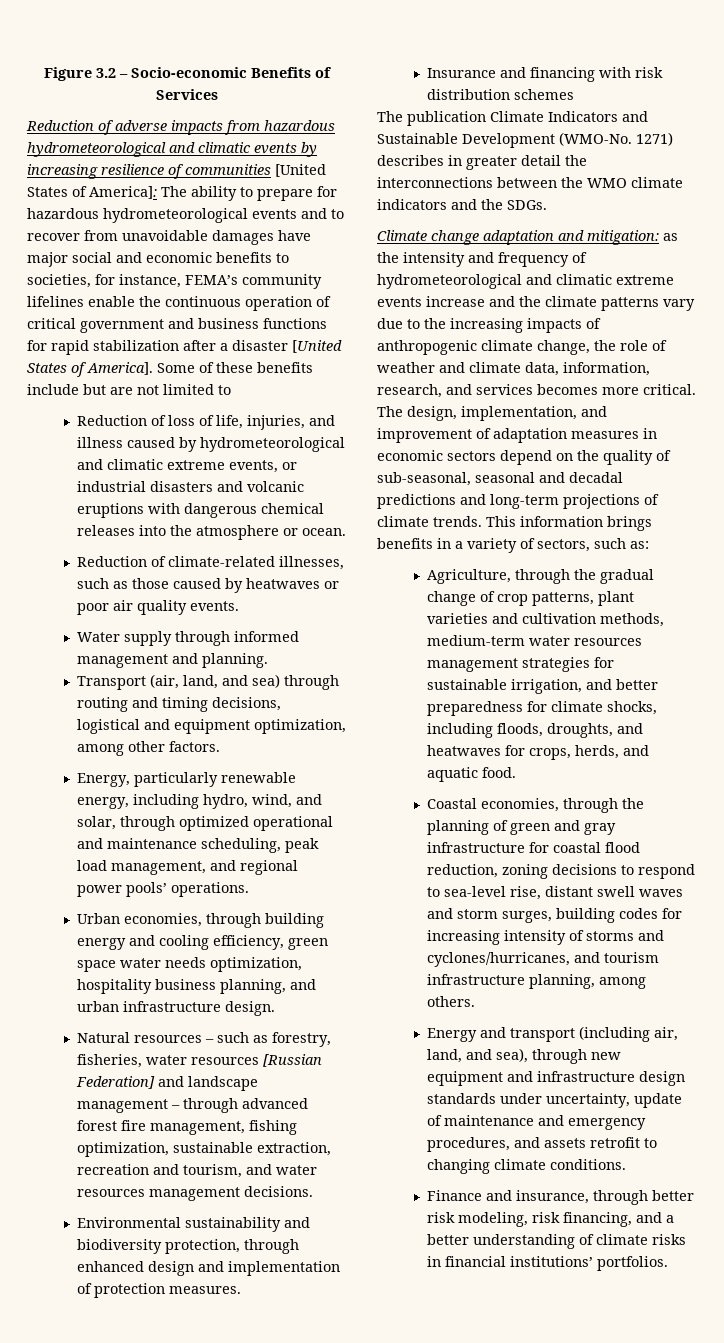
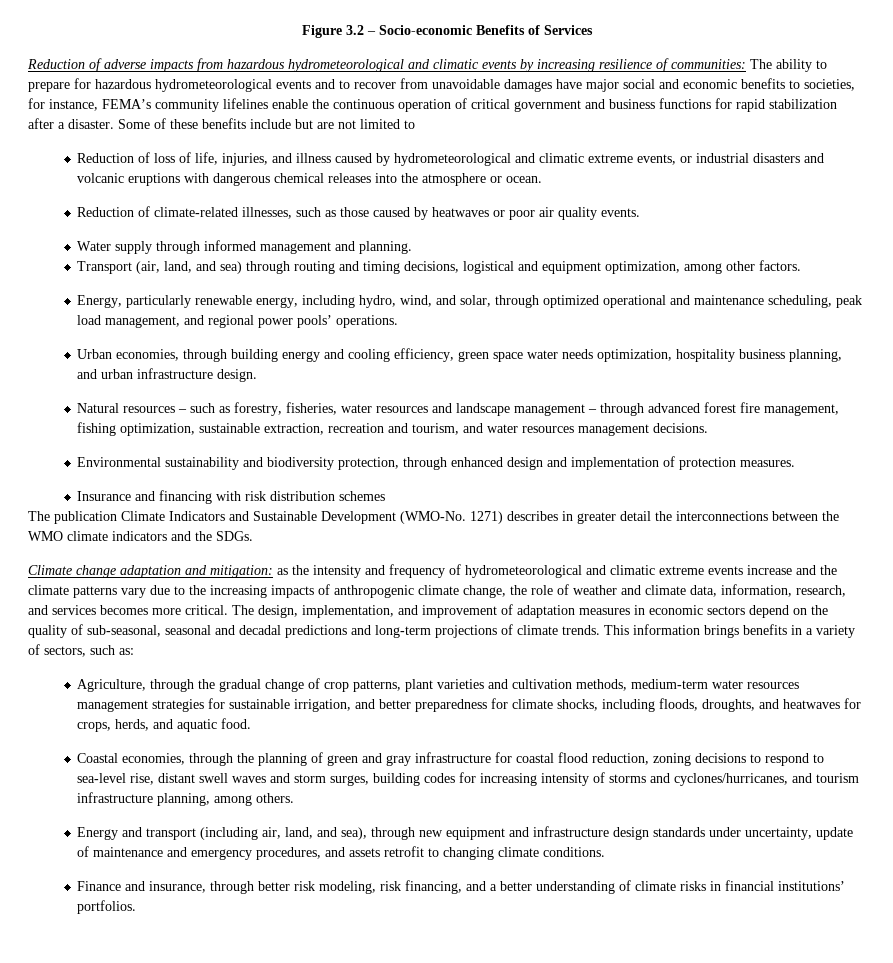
- Reduction of adverse impacts from hazardous hydrometeorological and climatic events by increasing resilience of communities [United States of America]: The ability to prepare for hazardous hydrometeorological events and to recover from unavoidable damages have major social and economic benefits to societies, for instance, FEMA’s community lifelines enable the continuous operation of critical government and business functions for rapid stabilization after a disaster [United States of America].
+ Reduction of adverse impacts from hazardous hydrometeorological and climatic events by increasing resilience of communities: The ability to prepare for hazardous hydrometeorological events and to recover from unavoidable damages have major social and economic benefits to societies, for instance, FEMA’s community lifelines enable the continuous operation of critical government and business functions for rapid stabilization after a disaster.
- Natural resources – such as forestry, fisheries, water resources [Russian Federation] and landscape management – through advanced forest fire management, fishing optimization, sustainable extraction, recreation and tourism, and water resources management decisions.
+ Natural resources – such as forestry, fisheries, water resources and landscape management – through advanced forest fire management, fishing optimization, sustainable extraction, recreation and tourism, and water resources management decisions.

